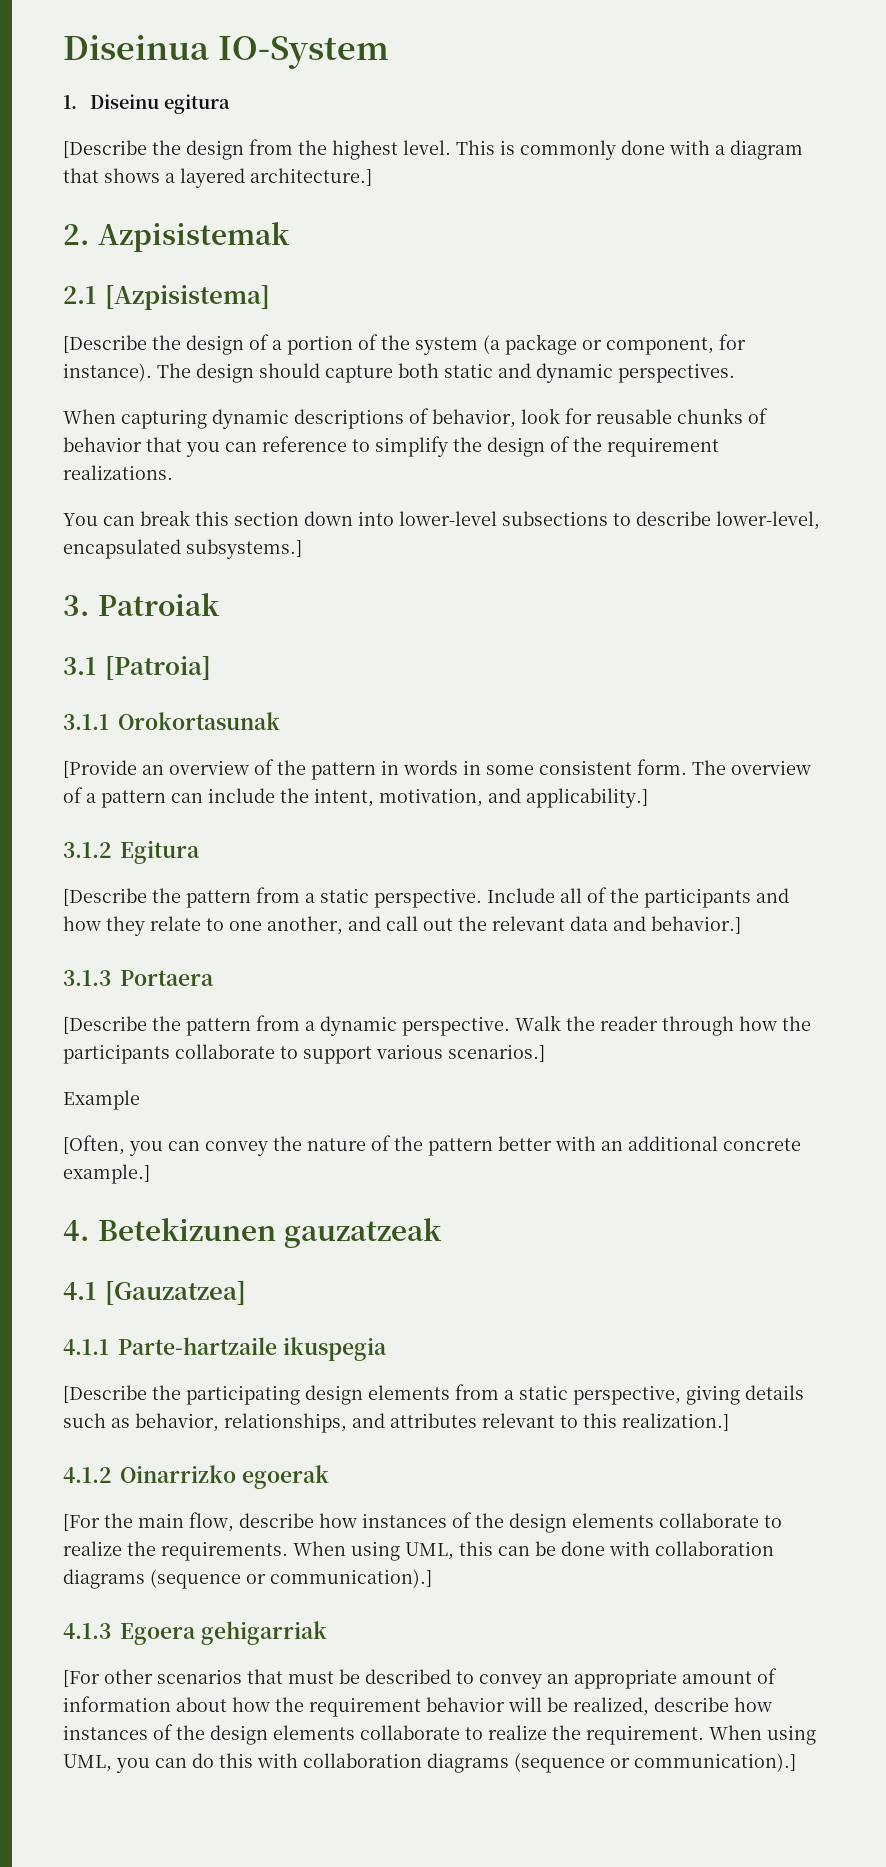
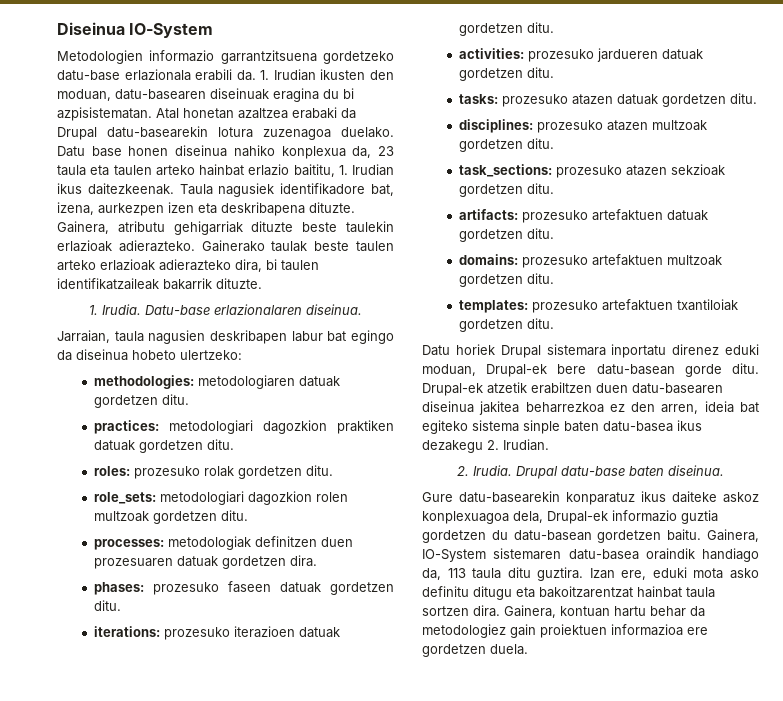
- 1. Diseinu egitura
- [Describe the design from the highest level. This is commonly done with a diagram that shows a layered architecture.]
- 2. Azpisistemak
- 2.1 [Azpisistema]
- [Describe the design of a portion of the system (a package or component, for instance). The design should capture both static and dynamic perspectives.
- When capturing dynamic descriptions of behavior, look for reusable chunks of behavior that you can reference to simplify the design of the requirement realizations.
- You can break this section down into lower-level subsections to describe lower-level, encapsulated subsystems.]
- 3. Patroiak
- 3.1 [Patroia]
- 3.1.1 Orokortasunak
- [Provide an overview of the pattern in words in some consistent form. The overview of a pattern can include the intent, motivation, and applicability.]
- 3.1.2 Egitura
- [Describe the pattern from a static perspective. Include all of the participants and how they relate to one another, and call out the relevant data and behavior.]
- 3.1.3 Portaera
- [Describe the pattern from a dynamic perspective. Walk the reader through how the participants collaborate to support various scenarios.]
- Example
- [Often, you can convey the nature of the pattern better with an additional concrete example.]
- 4. Betekizunen gauzatzeak
- 4.1 [Gauzatzea]
- 4.1.1 Parte-hartzaile ikuspegia
- [Describe the participating design elements from a static perspective, giving details such as behavior, relationships, and attributes relevant to this realization.]
- 4.1.2 Oinarrizko egoerak
- [For the main flow, describe how instances of the design elements collaborate to realize the requirements. When using UML, this can be done with collaboration diagrams (sequence or communication).]
- 4.1.3 Egoera gehigarriak
- [For other scenarios that must be described to convey an appropriate amount of information about how the requirement behavior will be realized, describe how instances of the design elements collaborate to realize the requirement. When using UML, you can do this with collaboration diagrams (sequence or communication).]
+ Metodologien informazio garrantzitsuena gordetzeko datu-base erlazionala erabili da. 1. Irudian ikusten den moduan, datu-basearen diseinuak eragina du bi azpisistematan. Atal honetan azaltzea erabaki da Drupal datu-basearekin lotura zuzenagoa duelako. Datu base honen diseinua nahiko konplexua da, 23 taula eta taulen arteko hainbat erlazio baititu, 1. Irudian ikus daitezkeenak. Taula nagusiek identifikadore bat, izena, aurkezpen izen eta deskribapena dituzte. Gainera, atributu gehigarriak dituzte beste taulekin erlazioak adierazteko. Gainerako taulak beste taulen arteko erlazioak adierazteko dira, bi taulen identifikatzaileak bakarrik dituzte.
+ 1. Irudia. Datu-base erlazionalaren diseinua.
+ Jarraian, taula nagusien deskribapen labur bat egingo da diseinua hobeto ulertzeko:
+ methodologies: metodologiaren datuak gordetzen ditu.
+ practices: metodologiari dagozkion praktiken datuak gordetzen ditu.
+ roles: prozesuko rolak gordetzen ditu.
+ role_sets: metodologiari dagozkion rolen multzoak gordetzen ditu.
+ processes: metodologiak definitzen duen prozesuaren datuak gordetzen dira.
+ phases: prozesuko faseen datuak gordetzen ditu.
+ iterations: prozesuko iterazioen datuak gordetzen ditu.
+ activities: prozesuko jardueren datuak gordetzen ditu.
+ tasks: prozesuko atazen datuak gordetzen ditu.
+ disciplines: prozesuko atazen multzoak gordetzen ditu.
+ task_sections: prozesuko atazen sekzioak gordetzen ditu.
+ artifacts: prozesuko artefaktuen datuak gordetzen ditu.
+ domains: prozesuko artefaktuen multzoak gordetzen ditu.
+ templates: prozesuko artefaktuen txantiloiak gordetzen ditu.
+ Datu horiek Drupal sistemara inportatu direnez eduki moduan, Drupal-ek bere datu-basean gorde ditu. Drupal-ek atzetik erabiltzen duen datu-basearen diseinua jakitea beharrezkoa ez den arren, ideia bat egiteko sistema sinple baten datu-basea ikus dezakegu 2. Irudian.
+ 2. Irudia. Drupal datu-base baten diseinua.
+ Gure datu-basearekin konparatuz ikus daiteke askoz konplexuagoa dela, Drupal-ek informazio guztia gordetzen du datu-basean gordetzen baitu. Gainera, IO-System sistemaren datu-basea oraindik handiago da, 113 taula ditu guztira. Izan ere, eduki mota asko definitu ditugu eta bakoitzarentzat hainbat taula sortzen dira. Gainera, kontuan hartu behar da metodologiez gain proiektuen informazioa ere gordetzen duela.

